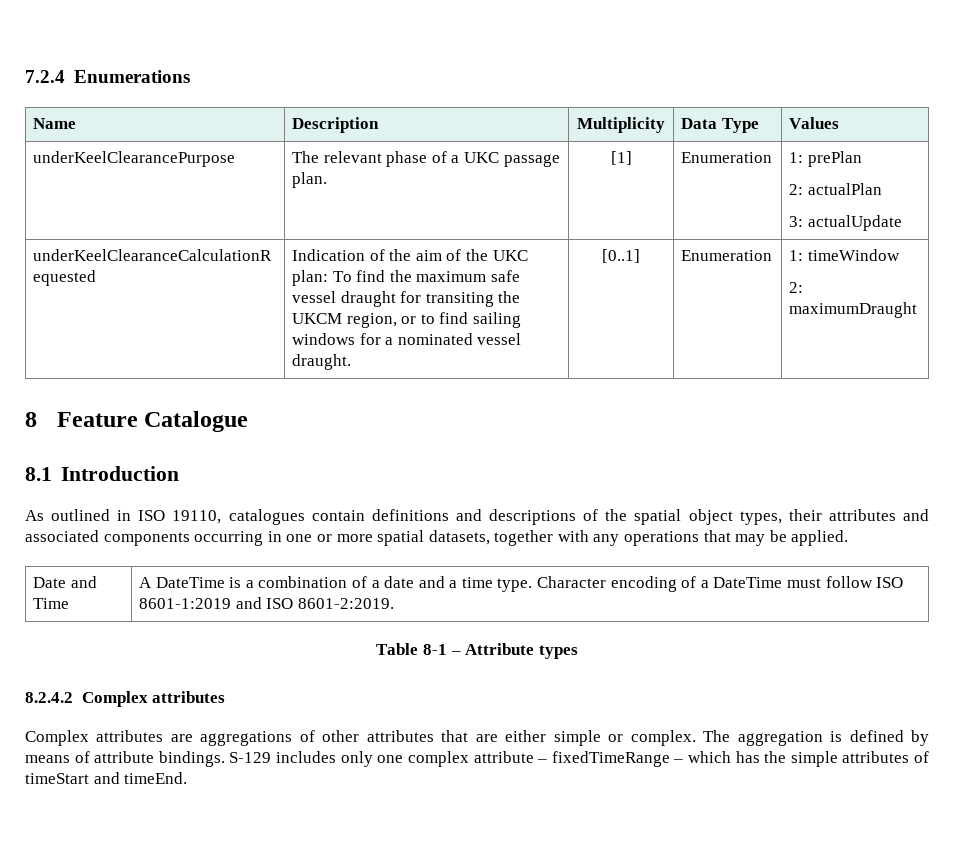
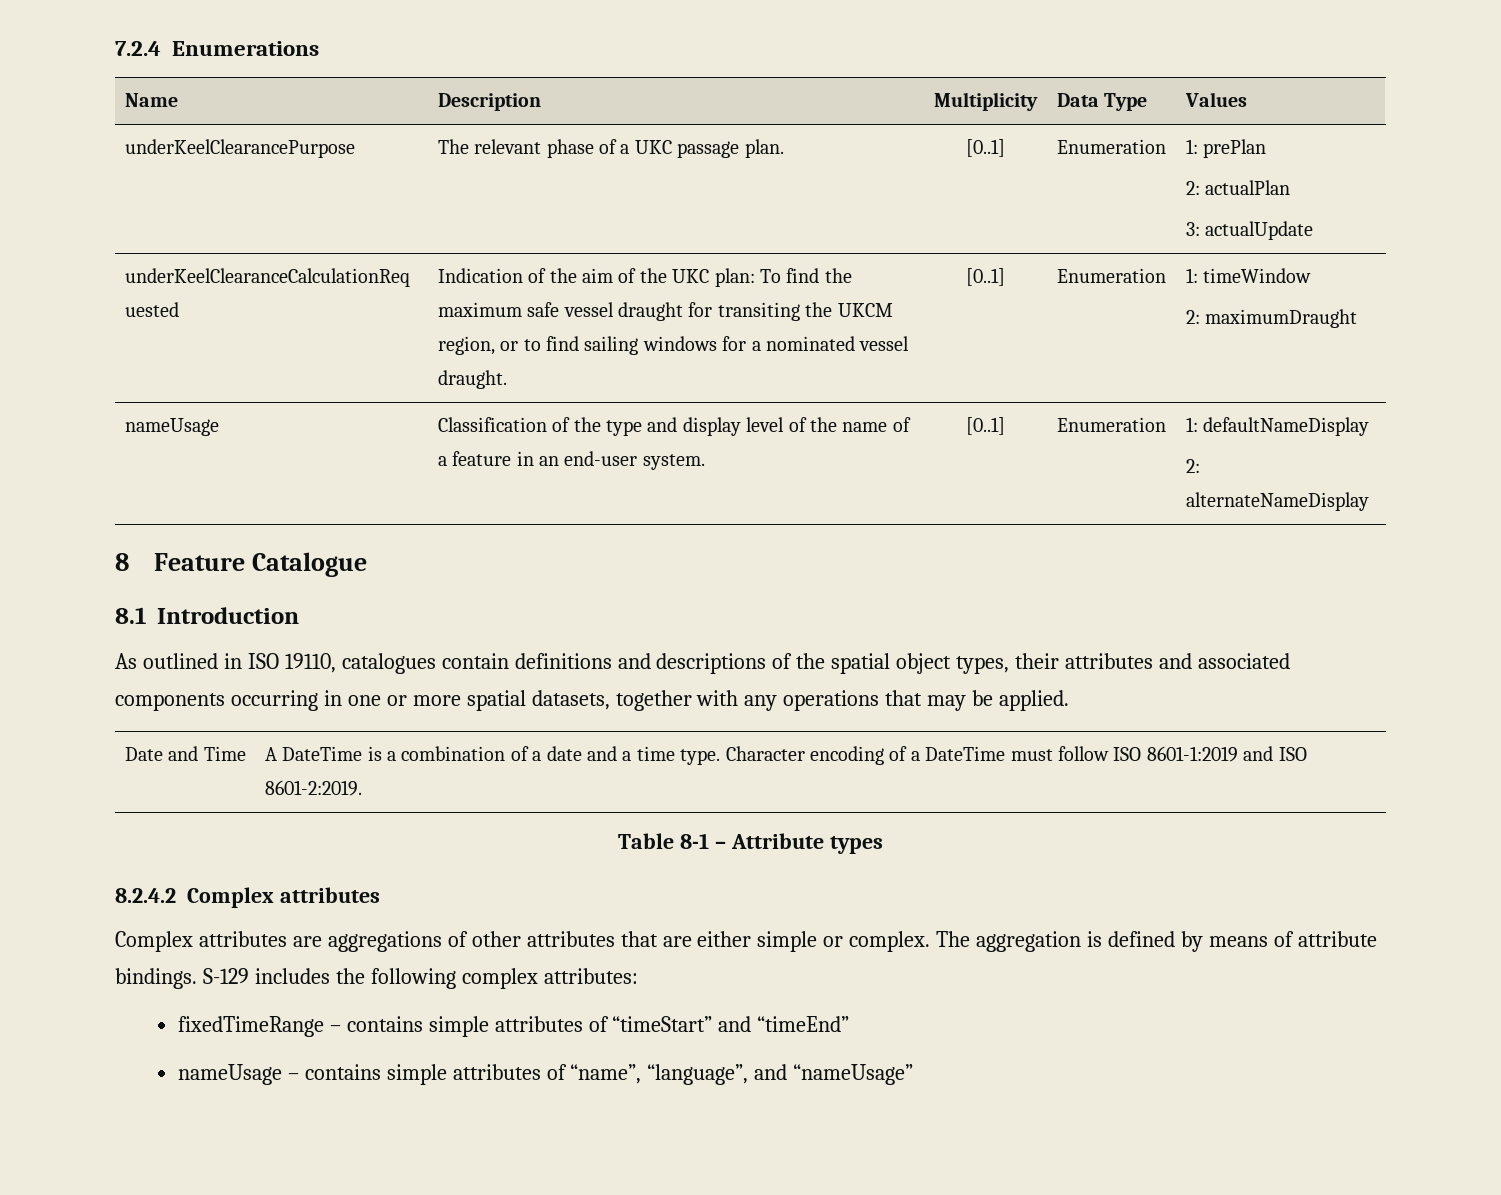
- underKeelClearancePurpose | The relevant phase of a UKC passage plan. | [1] | Enumeration | 1: prePlan
+ underKeelClearancePurpose | The relevant phase of a UKC passage plan. | [0..1] | Enumeration | 1: prePlan
+ nameUsage | Classification of the type and display level of the name of a feature in an end-user system. | [0..1] | Enumeration | 1: defaultNameDisplay
+ 2: alternateNameDisplay
- S-129 includes only one complex attribute – fixedTimeRange – which has the simple attributes of timeStart and timeEnd.
+ S-129 includes the following complex attributes:
+ fixedTimeRange – contains simple attributes of “timeStart” and “timeEnd”
+ nameUsage – contains simple attributes of “name”, “language”, and “nameUsage”

